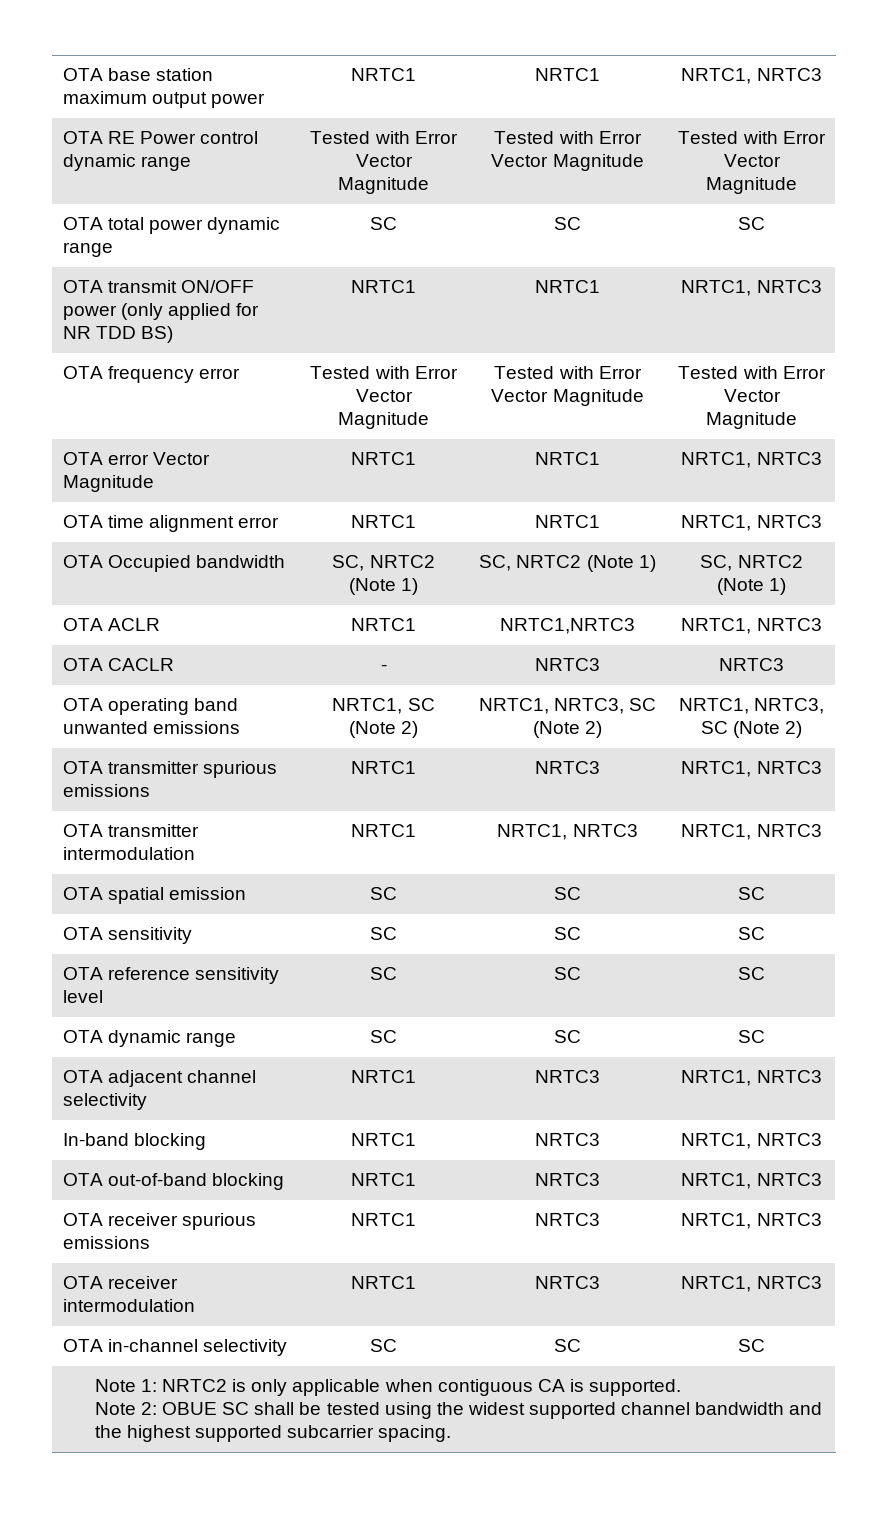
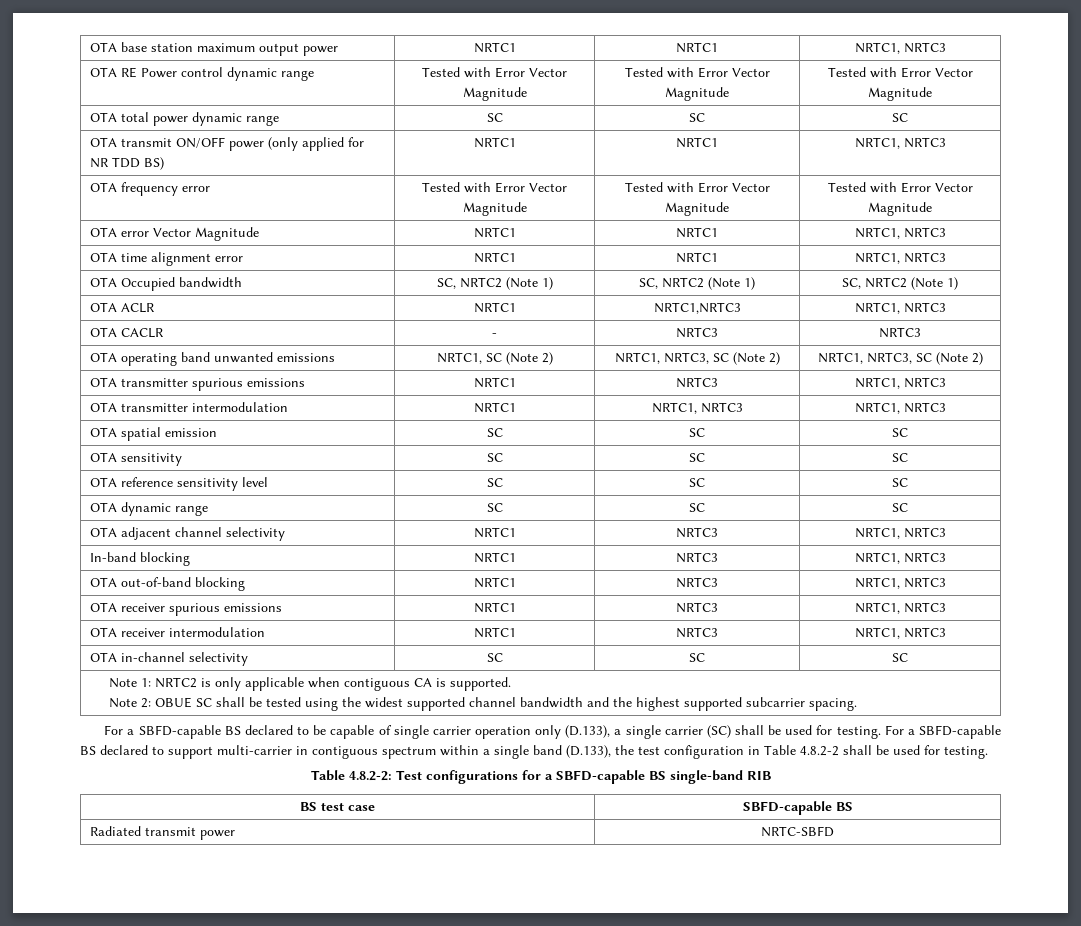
+ For a SBFD-capable BS declared to be capable of single carrier operation only (D.133), a single carrier (SC) shall be used for testing. For a SBFD-capable BS declared to support multi-carrier in contiguous spectrum within a single band (D.133), the test configuration in Table 4.8.2-2 shall be used for testing.
+ Table 4.8.2-2: Test configurations for a SBFD-capable BS single-band RIB
+ BS test case | SBFD-capable BS
+ Radiated transmit power | NRTC-SBFD

